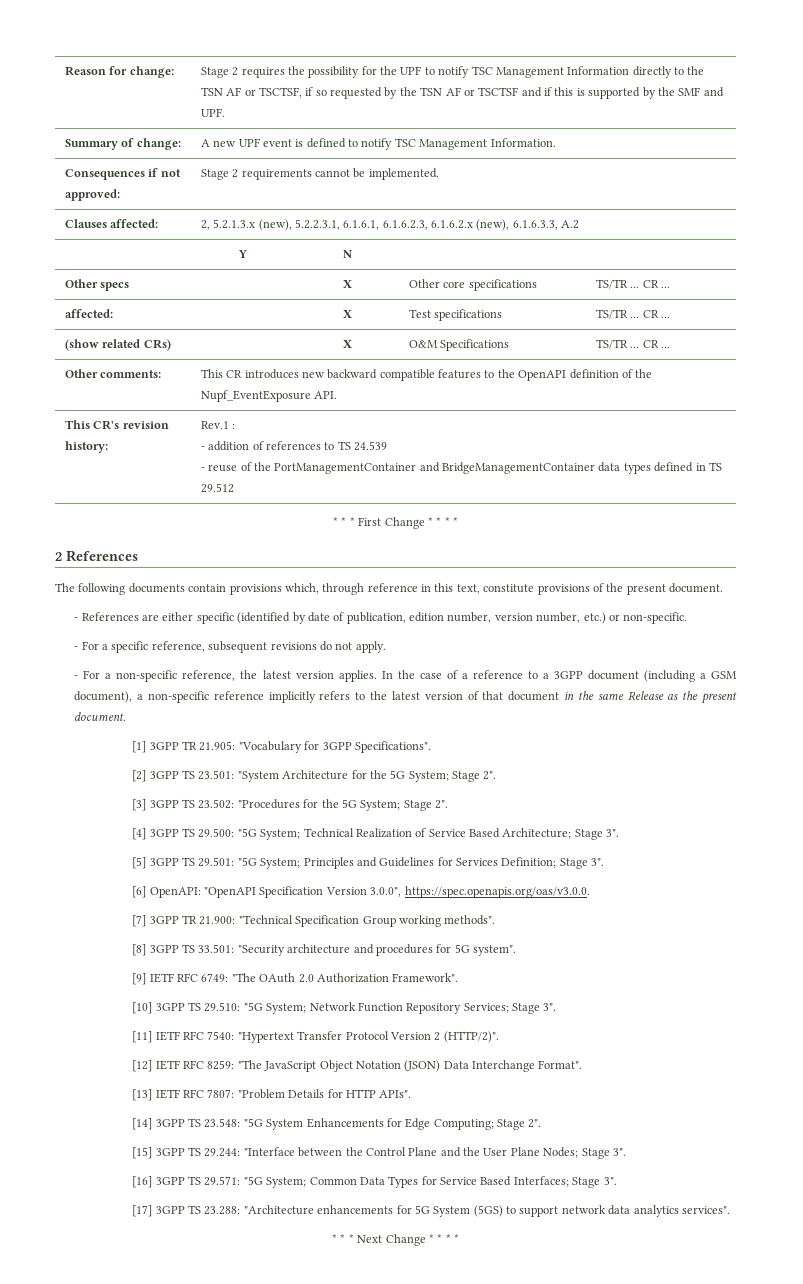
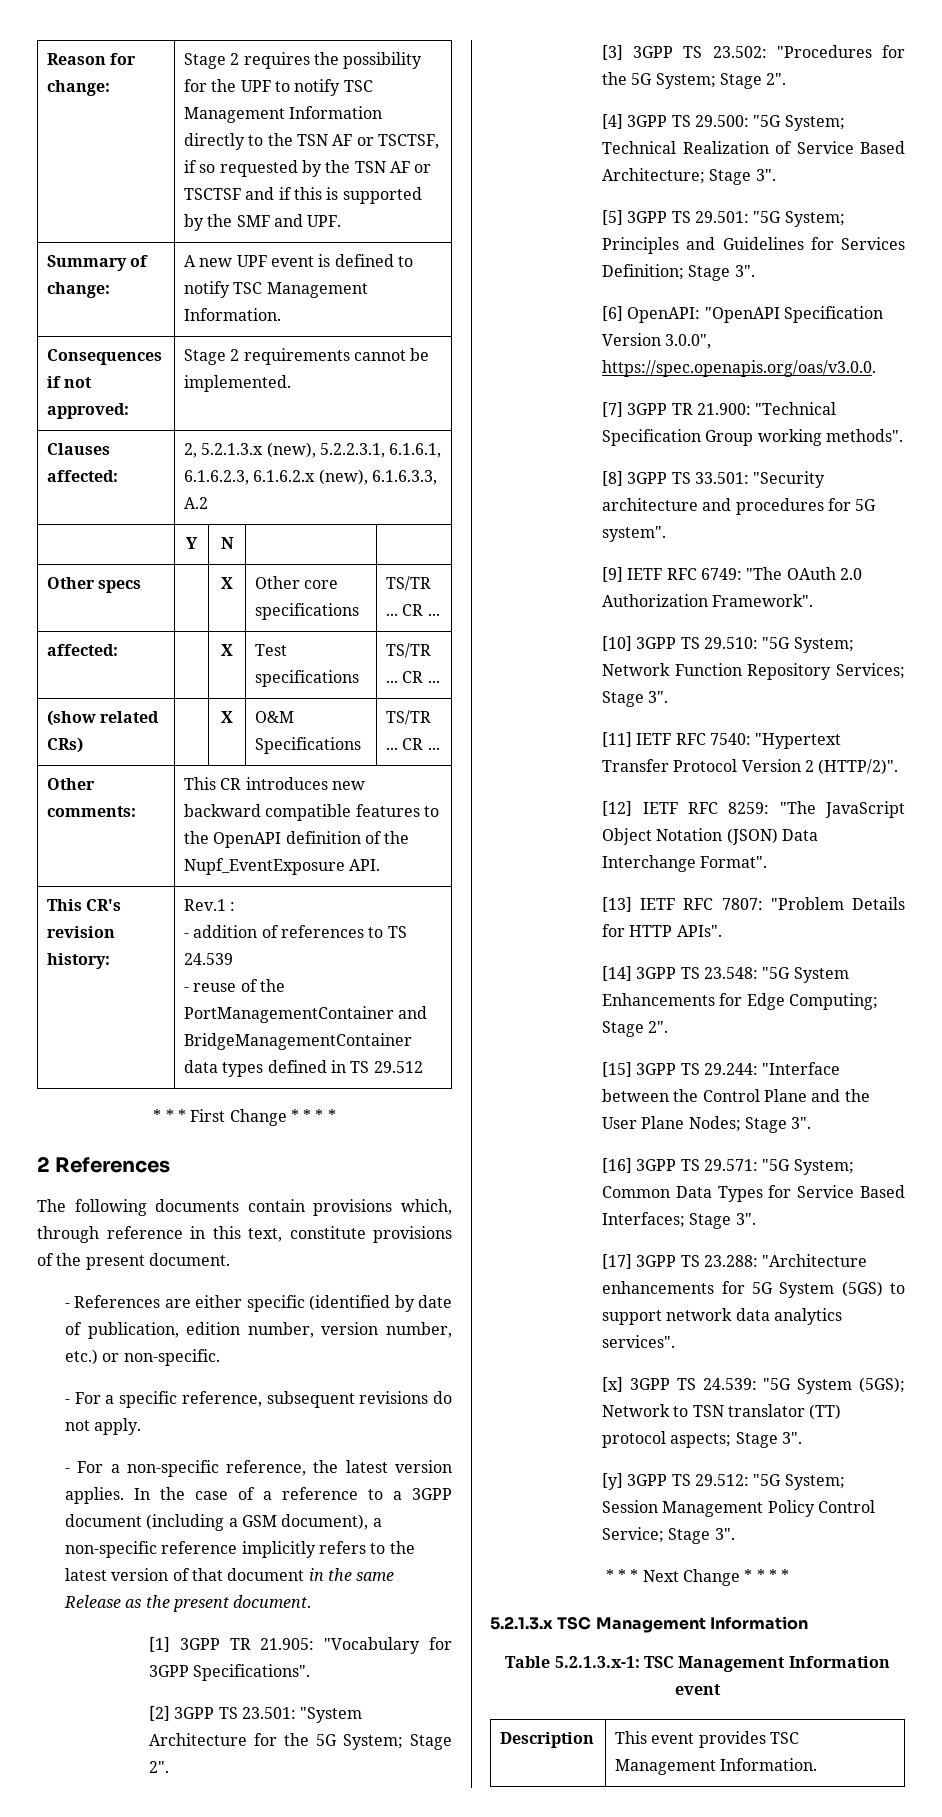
+ [x] 3GPP TS 24.539: "5G System (5GS); Network to TSN translator (TT) protocol aspects; Stage 3".
+ [y] 3GPP TS 29.512: "5G System; Session Management Policy Control Service; Stage 3".
+ 5.2.1.3.x TSC Management Information
+ Table 5.2.1.3.x-1: TSC Management Information event
+ Description | This event provides TSC Management Information.

